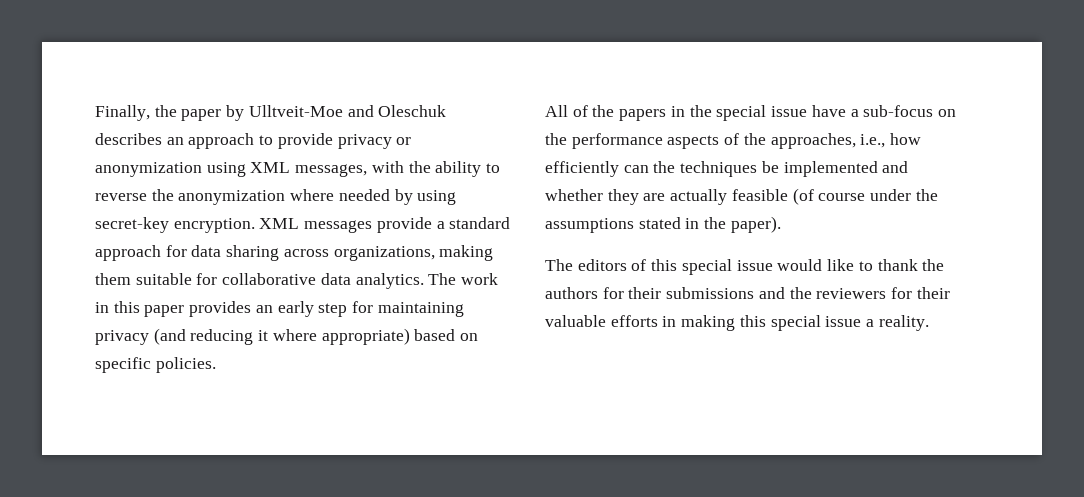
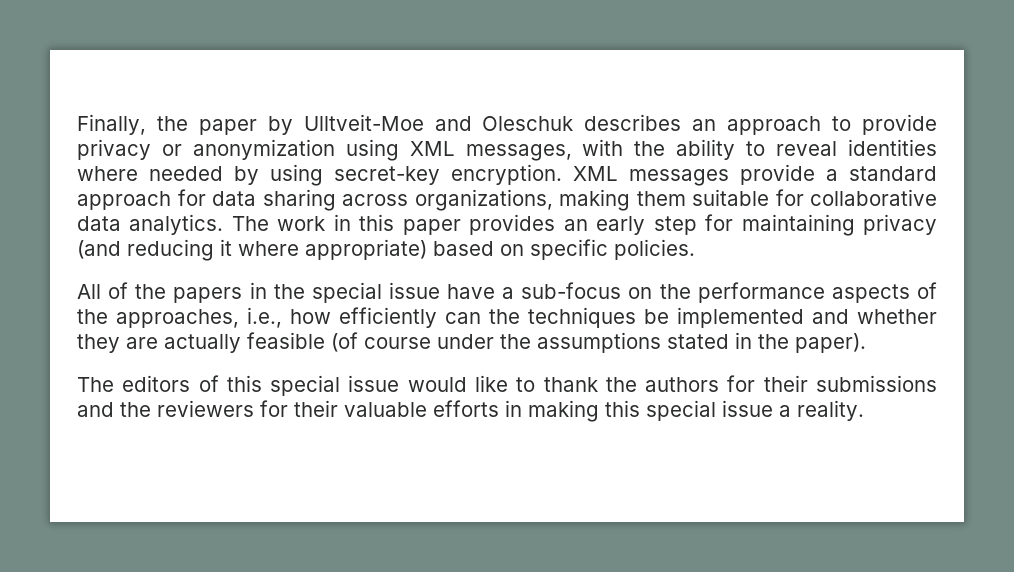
- Finally, the paper by Ulltveit-Moe and Oleschuk describes an approach to provide privacy or anonymization using XML messages, with the ability to reverse the anonymization where needed by using secret-key encryption.
+ Finally, the paper by Ulltveit-Moe and Oleschuk describes an approach to provide privacy or anonymization using XML messages, with the ability to reveal identities where needed by using secret-key encryption.

